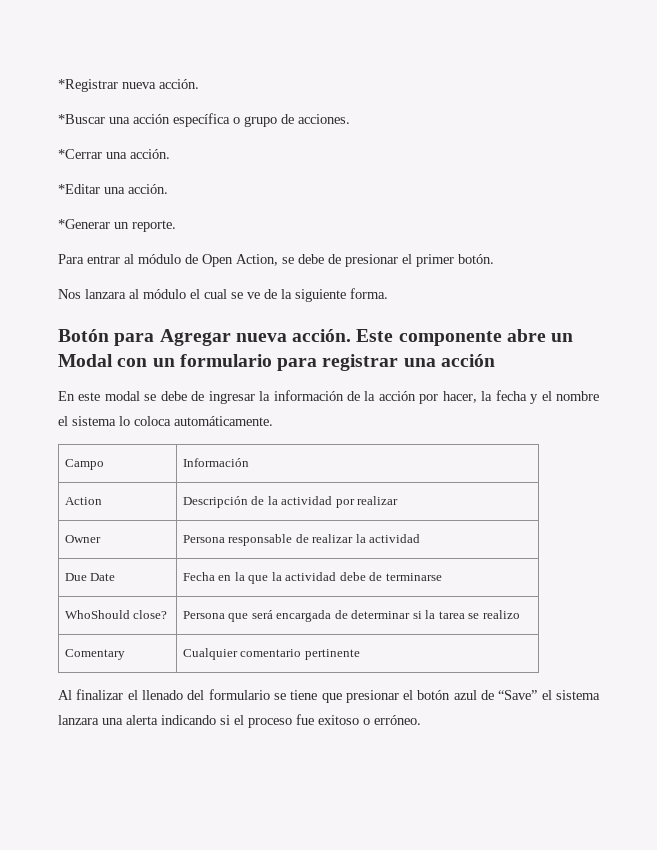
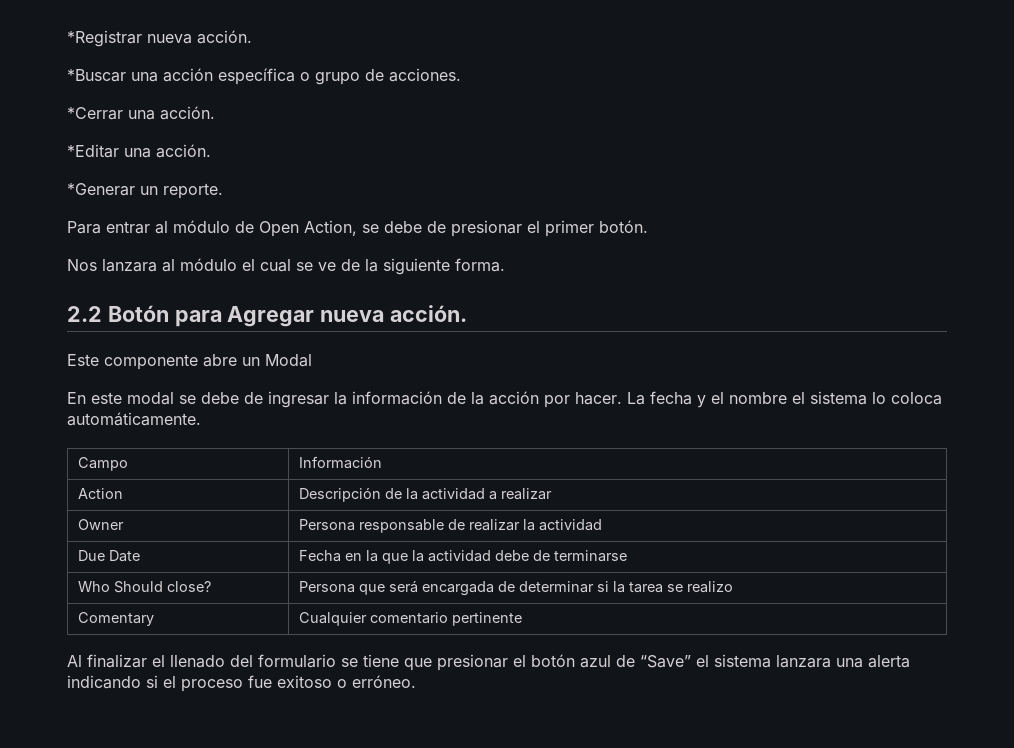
- Botón para Agregar nueva acción. Este componente abre un Modal con un formulario para registrar una acción
+ 2.2 Botón para Agregar nueva acción.
+ Este componente abre un Modal
- En este modal se debe de ingresar la información de la acción por hacer, la fecha y el nombre el sistema lo coloca automáticamente.
+ En este modal se debe de ingresar la información de la acción por hacer. La fecha y el nombre el sistema lo coloca automáticamente.
- Action | Descripción de la actividad por realizar
+ Action | Descripción de la actividad a realizar
- WhoShould close? | Persona que será encargada de determinar si la tarea se realizo
+ Who Should close? | Persona que será encargada de determinar si la tarea se realizo

